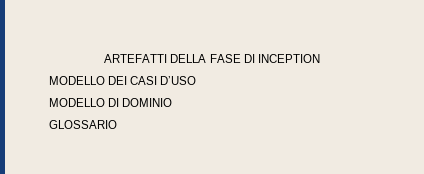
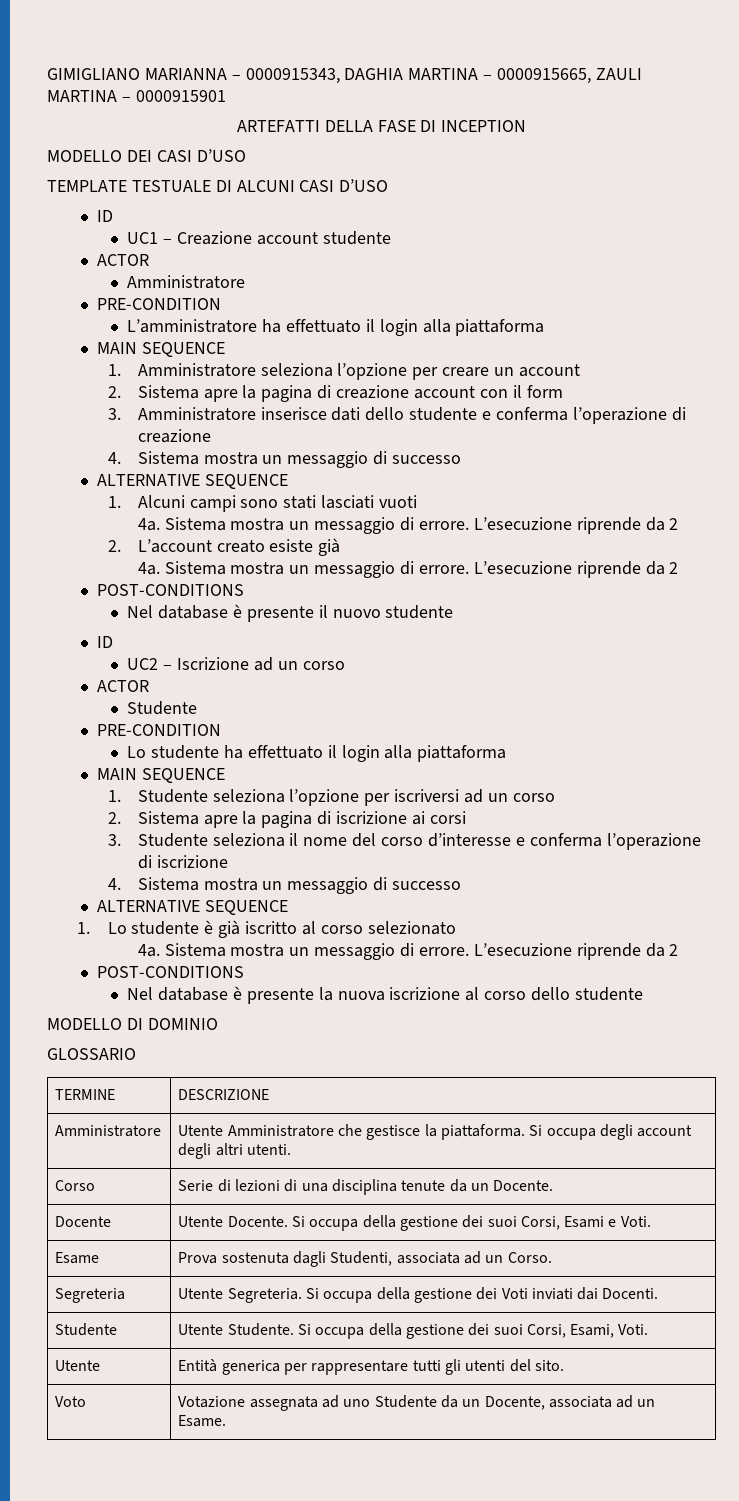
+ GIMIGLIANO MARIANNA – 0000915343, DAGHIA MARTINA – 0000915665, ZAULI MARTINA – 0000915901
+ TEMPLATE TESTUALE DI ALCUNI CASI D’USO
+ ID
+ UC1 – Creazione account studente
+ ACTOR
+ Amministratore
+ PRE-CONDITION
+ L’amministratore ha effettuato il login alla piattaforma
+ MAIN SEQUENCE
+ 1. Amministratore seleziona l’opzione per creare un account
+ 2. Sistema apre la pagina di creazione account con il form
+ 3. Amministratore inserisce dati dello studente e conferma l’operazione di creazione
+ 4. Sistema mostra un messaggio di successo
+ ALTERNATIVE SEQUENCE
+ 1. Alcuni campi sono stati lasciati vuoti
+ 4a. Sistema mostra un messaggio di errore. L’esecuzione riprende da 2
+ 2. L’account creato esiste già
+ 4a. Sistema mostra un messaggio di errore. L’esecuzione riprende da 2
+ POST-CONDITIONS
+ Nel database è presente il nuovo studente
+ ID
+ UC2 – Iscrizione ad un corso
+ ACTOR
+ Studente
+ PRE-CONDITION
+ Lo studente ha effettuato il login alla piattaforma
+ MAIN SEQUENCE
+ 1. Studente seleziona l’opzione per iscriversi ad un corso
+ 2. Sistema apre la pagina di iscrizione ai corsi
+ 3. Studente seleziona il nome del corso d’interesse e conferma l’operazione di iscrizione
+ 4. Sistema mostra un messaggio di successo
+ ALTERNATIVE SEQUENCE
+ 1. Lo studente è già iscritto al corso selezionato
+ 4a. Sistema mostra un messaggio di errore. L’esecuzione riprende da 2
+ POST-CONDITIONS
+ Nel database è presente la nuova iscrizione al corso dello studente
  MODELLO DI DOMINIO
  GLOSSARIO
+ TERMINE | DESCRIZIONE
+ Amministratore | Utente Amministratore che gestisce la piattaforma. Si occupa degli account degli altri utenti.
+ Corso | Serie di lezioni di una disciplina tenute da un Docente.
+ Docente | Utente Docente. Si occupa della gestione dei suoi Corsi, Esami e Voti.
+ Esame | Prova sostenuta dagli Studenti, associata ad un Corso.
+ Segreteria | Utente Segreteria. Si occupa della gestione dei Voti inviati dai Docenti.
+ Studente | Utente Studente. Si occupa della gestione dei suoi Corsi, Esami, Voti.
+ Utente | Entità generica per rappresentare tutti gli utenti del sito.
+ Voto | Votazione assegnata ad uno Studente da un Docente, associata ad un Esame.

